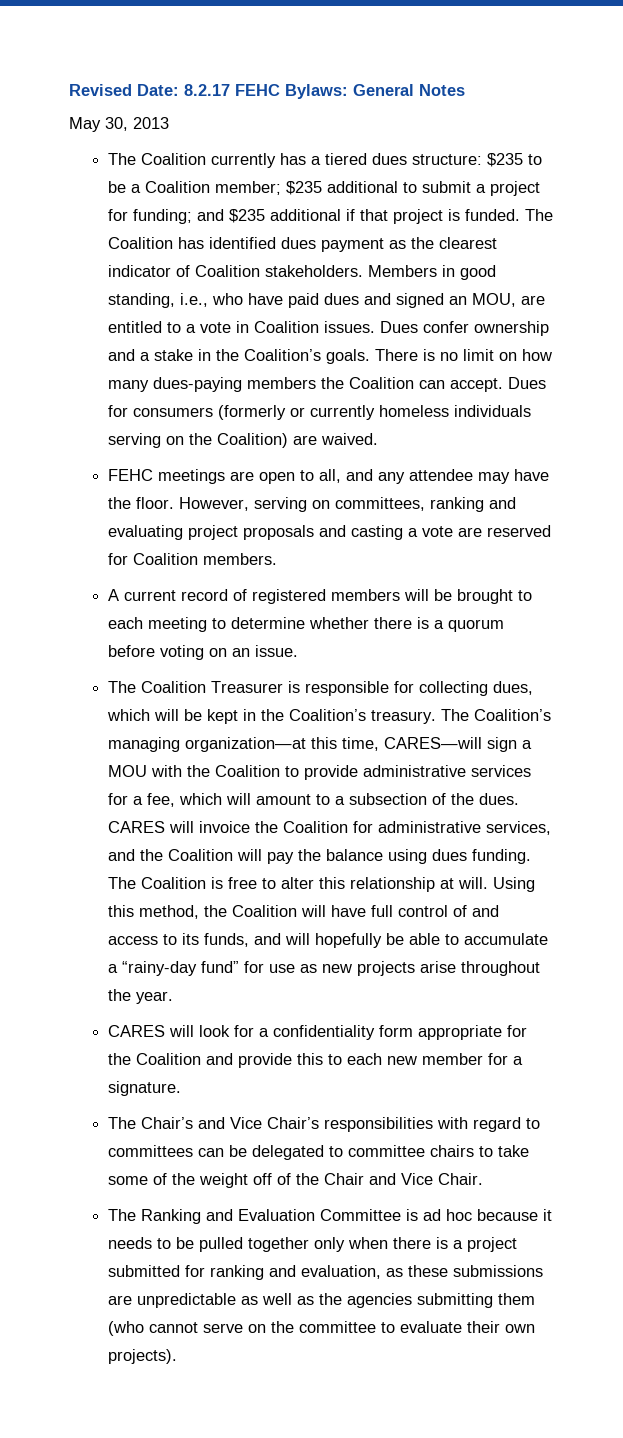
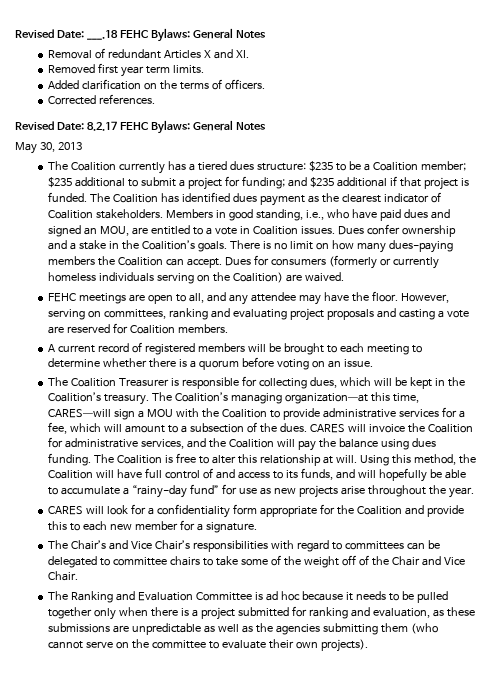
+ Revised Date: ___.18 FEHC Bylaws: General Notes
+ Removal of redundant Articles X and XI.
+ Removed first year term limits.
+ Added clarification on the terms of officers.
+ Corrected references.

